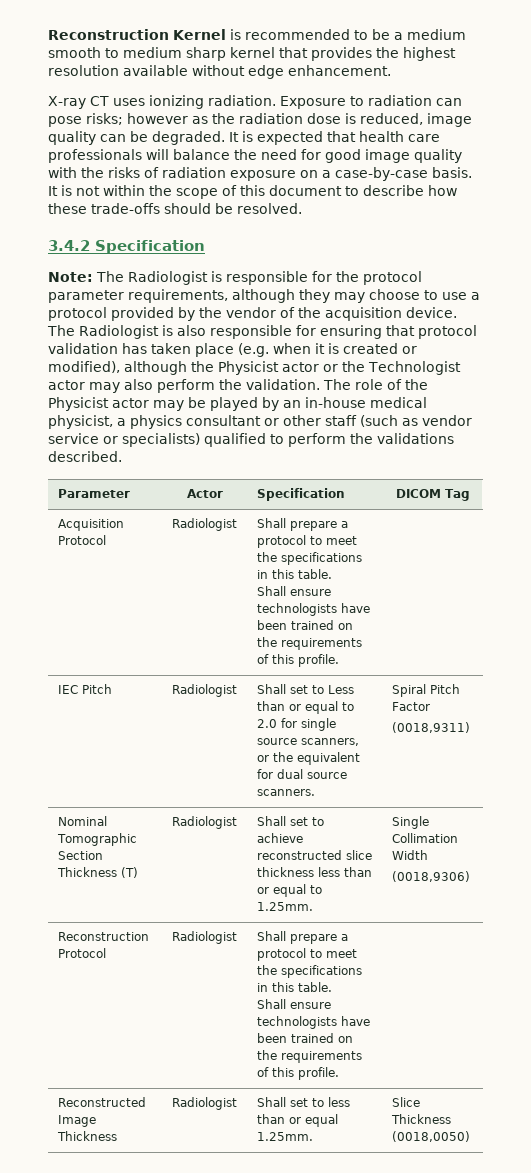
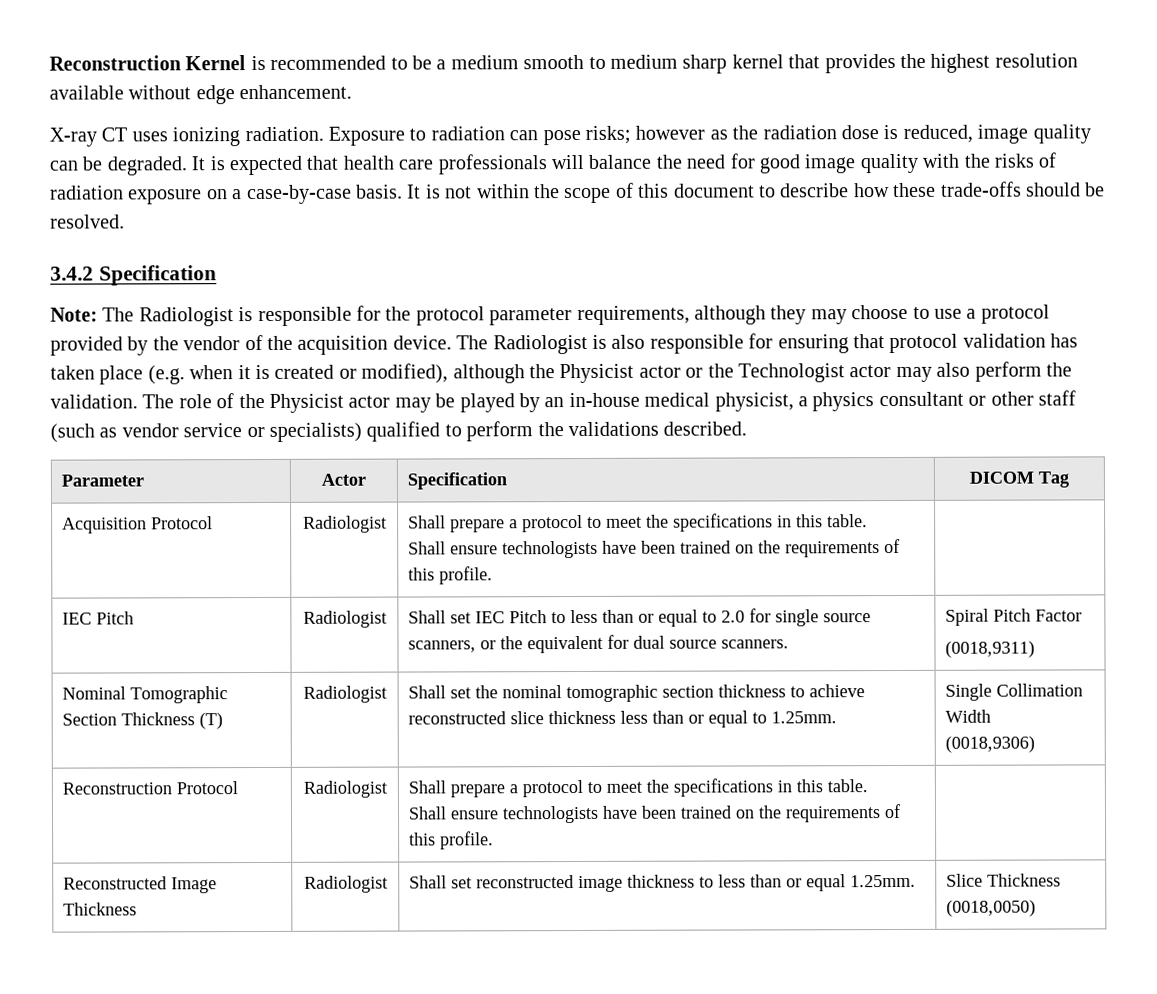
- IEC Pitch | Radiologist | Shall set to Less than or equal to 2.0 for single source scanners, or the equivalent for dual source scanners. | Spiral Pitch Factor
+ IEC Pitch | Radiologist | Shall set IEC Pitch to less than or equal to 2.0 for single source scanners, or the equivalent for dual source scanners. | Spiral Pitch Factor
- Nominal Tomographic Section Thickness (T) | Radiologist | Shall set to achieve reconstructed slice thickness less than or equal to 1.25mm. | Single Collimation Width
+ Nominal Tomographic Section Thickness (T) | Radiologist | Shall set the nominal tomographic section thickness to achieve reconstructed slice thickness less than or equal to 1.25mm. | Single Collimation Width
- Reconstructed Image Thickness | Radiologist | Shall set to less than or equal 1.25mm. | Slice Thickness (0018,0050)
+ Reconstructed Image Thickness | Radiologist | Shall set reconstructed image thickness to less than or equal 1.25mm. | Slice Thickness (0018,0050)

